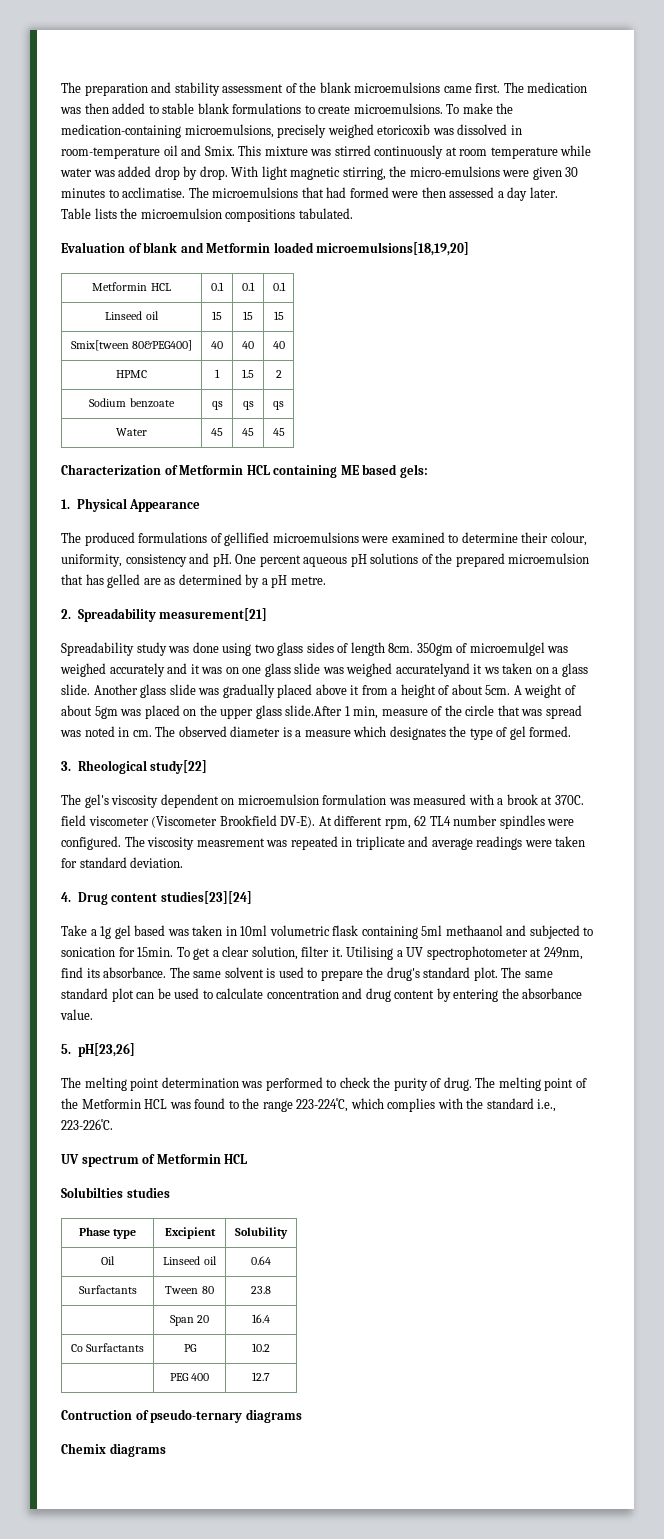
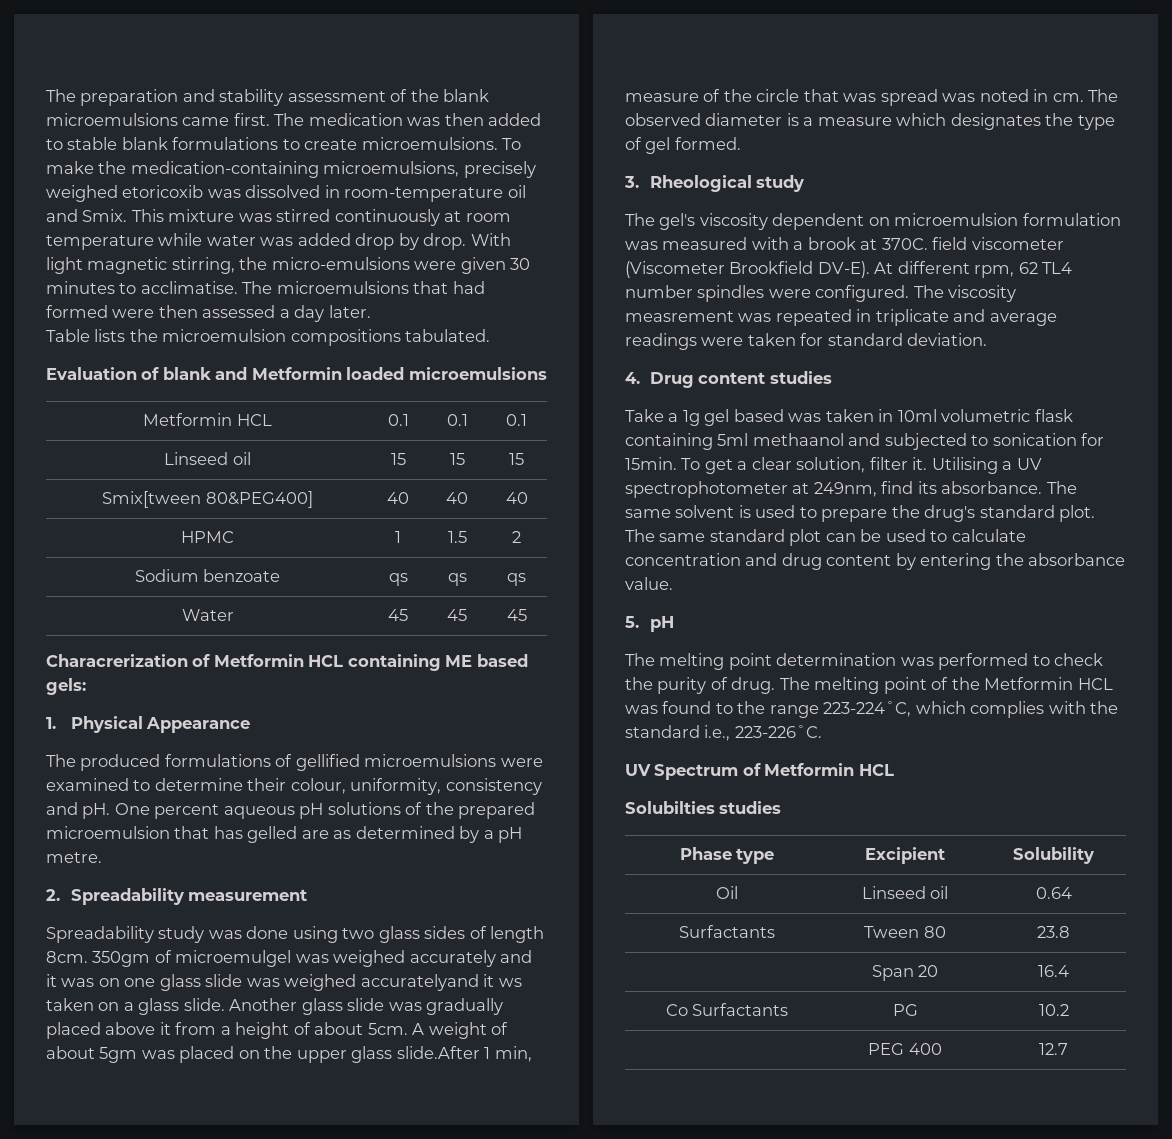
- Evaluation of blank and Metformin loaded microemulsions[18,19,20]
+ Evaluation of blank and Metformin loaded microemulsions
- Characterization of Metformin HCL containing ME based gels:
+ Characrerization of Metformin HCL containing ME based gels:
- 2. Spreadability measurement[21]
+ 2. Spreadability measurement
- 3. Rheological study[22]
+ 3. Rheological study
- 4. Drug content studies[23][24]
+ 4. Drug content studies
- 5. pH[23,26]
+ 5. pH
- UV spectrum of Metformin HCL
+ UV Spectrum of Metformin HCL
- Contruction of pseudo-ternary diagrams
- Chemix diagrams

